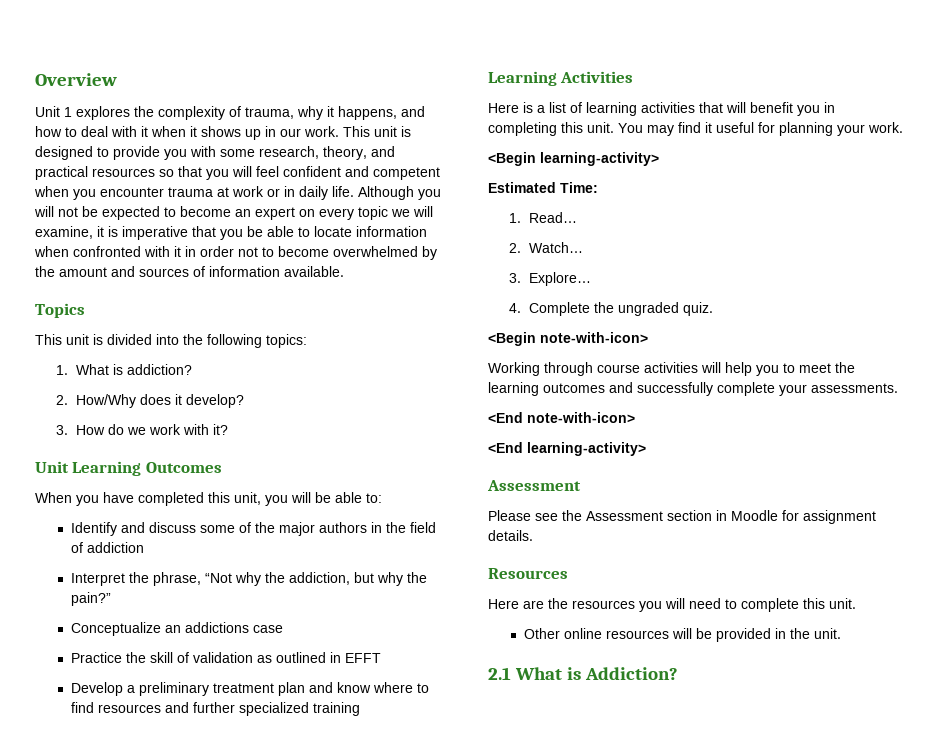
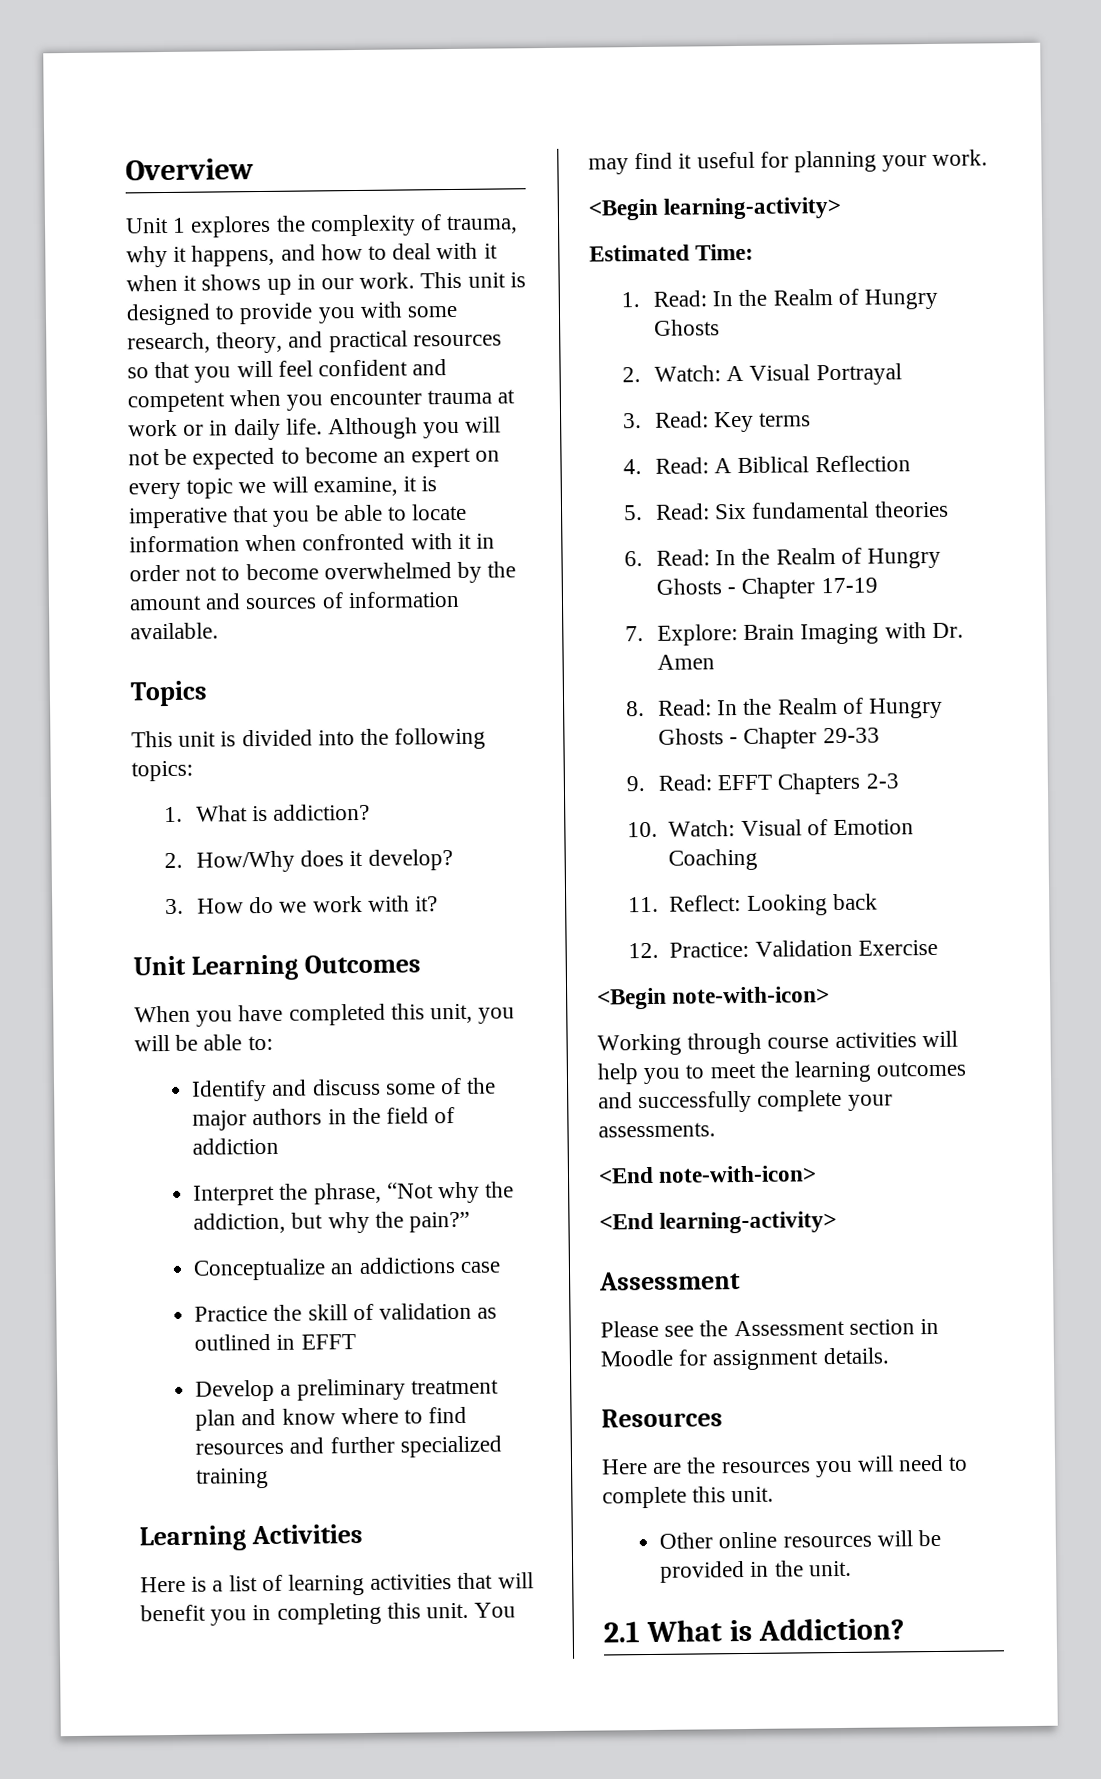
- 1. Read…
- 2. Watch…
- 3. Explore…
- 4. Complete the ungraded quiz.
+ 1. Read: In the Realm of Hungry Ghosts
+ 2. Watch: A Visual Portrayal
+ 3. Read: Key terms
+ 4. Read: A Biblical Reflection
+ 5. Read: Six fundamental theories
+ 6. Read: In the Realm of Hungry Ghosts - Chapter 17-19
+ 7. Explore: Brain Imaging with Dr. Amen
+ 8. Read: In the Realm of Hungry Ghosts - Chapter 29-33
+ 9. Read: EFFT Chapters 2-3
+ 10. Watch: Visual of Emotion Coaching
+ 11. Reflect: Looking back
+ 12. Practice: Validation Exercise

